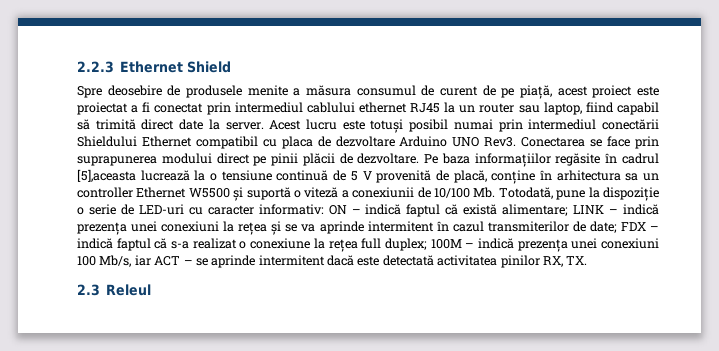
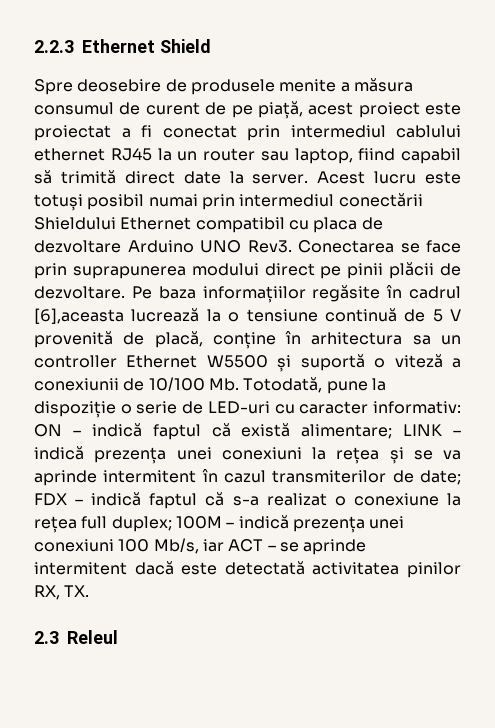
- Pe baza informațiilor regăsite în cadrul [5],aceasta lucrează la o tensiune continuă de 5 V provenită de placă, conține în arhitectura sa un controller Ethernet W5500 și suportă o viteză a conexiunii de 10/100 Mb. Totodată, pune la dispoziție o serie de LED-uri cu caracter informativ:
+ Pe baza informațiilor regăsite în cadrul [6],aceasta lucrează la o tensiune continuă de 5 V provenită de placă, conține în arhitectura sa un controller Ethernet W5500 și suportă o viteză a conexiunii de 10/100 Mb. Totodată, pune la dispoziție o serie de LED-uri cu caracter informativ:

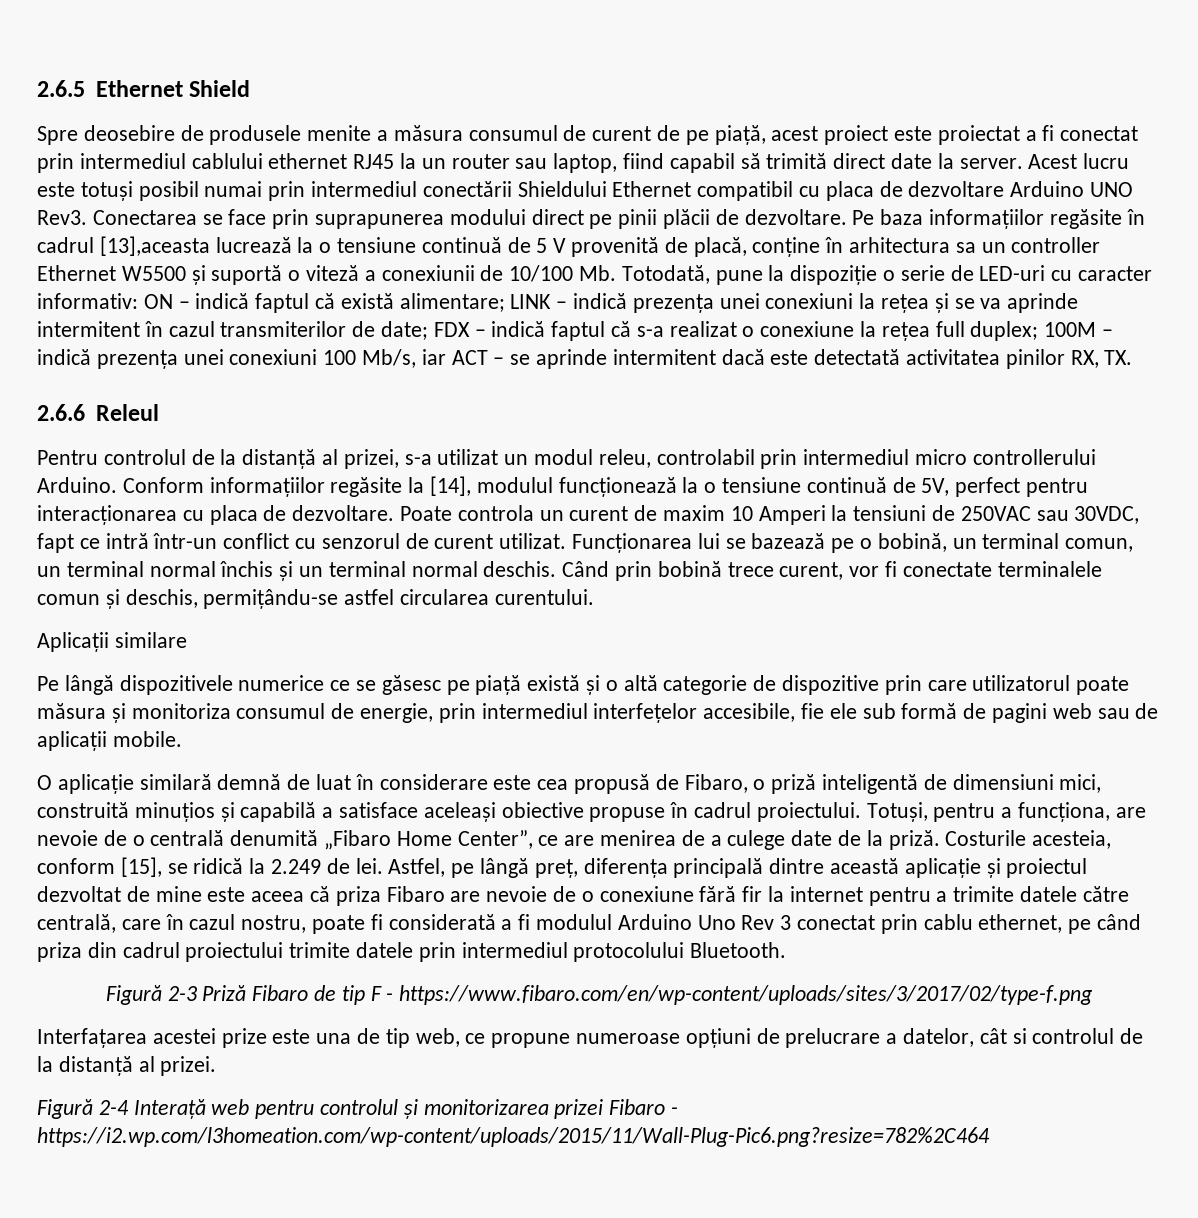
- 2.2.3 Ethernet Shield
+ 2.6.5 Ethernet Shield
- Pe baza informațiilor regăsite în cadrul [6],aceasta lucrează la o tensiune continuă de 5 V provenită de placă, conține în arhitectura sa un controller Ethernet W5500 și suportă o viteză a conexiunii de 10/100 Mb. Totodată, pune la dispoziție o serie de LED-uri cu caracter informativ:
+ Pe baza informațiilor regăsite în cadrul [13],aceasta lucrează la o tensiune continuă de 5 V provenită de placă, conține în arhitectura sa un controller Ethernet W5500 și suportă o viteză a conexiunii de 10/100 Mb. Totodată, pune la dispoziție o serie de LED-uri cu caracter informativ:
- 2.3 Releul
+ 2.6.6 Releul
+ Pentru controlul de la distanță al prizei, s-a utilizat un modul releu, controlabil prin intermediul micro controllerului Arduino. Conform informațiilor regăsite la [14], modulul funcționează la o tensiune continuă de 5V, perfect pentru interacționarea cu placa de dezvoltare. Poate controla un curent de maxim 10 Amperi la tensiuni de 250VAC sau 30VDC, fapt ce intră într-un conflict cu senzorul de curent utilizat. Funcționarea lui se bazează pe o bobină, un terminal comun, un terminal normal închis și un terminal normal deschis. Când prin bobină trece curent, vor fi conectate terminalele comun și deschis, permițându-se astfel circularea curentului.
+ Aplicații similare
+ Pe lângă dispozitivele numerice ce se găsesc pe piață există și o altă categorie de dispozitive prin care utilizatorul poate măsura și monitoriza consumul de energie, prin intermediul interfețelor accesibile, fie ele sub formă de pagini web sau de aplicații mobile.
+ O aplicație similară demnă de luat în considerare este cea propusă de Fibaro, o priză inteligentă de dimensiuni mici, construită minuțios și capabilă a satisface aceleași obiective propuse în cadrul proiectului. Totuși, pentru a funcționa, are nevoie de o centrală denumită „Fibaro Home Center”, ce are menirea de a culege date de la priză. Costurile acesteia, conform [15], se ridică la 2.249 de lei. Astfel, pe lângă preț, diferența principală dintre această aplicație și proiectul dezvoltat de mine este aceea că priza Fibaro are nevoie de o conexiune fără fir la internet pentru a trimite datele către centrală, care în cazul nostru, poate fi considerată a fi modulul Arduino Uno Rev 3 conectat prin cablu ethernet, pe când priza din cadrul proiectului trimite datele prin intermediul protocolului Bluetooth.
+ Figură 2-3 Priză Fibaro de tip F - https://www.fibaro.com/en/wp-content/uploads/sites/3/2017/02/type-f.png
+ Interfațarea acestei prize este una de tip web, ce propune numeroase opțiuni de prelucrare a datelor, cât si controlul de la distanță al prizei.
+ Figură 2-4 Interață web pentru controlul și monitorizarea prizei Fibaro - https://i2.wp.com/l3homeation.com/wp-content/uploads/2015/11/Wall-Plug-Pic6.png?resize=782%2C464

